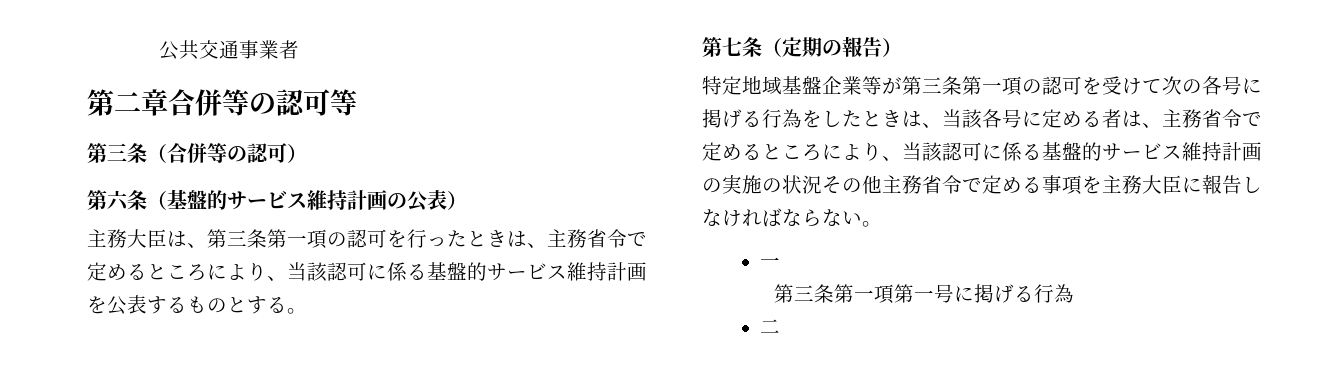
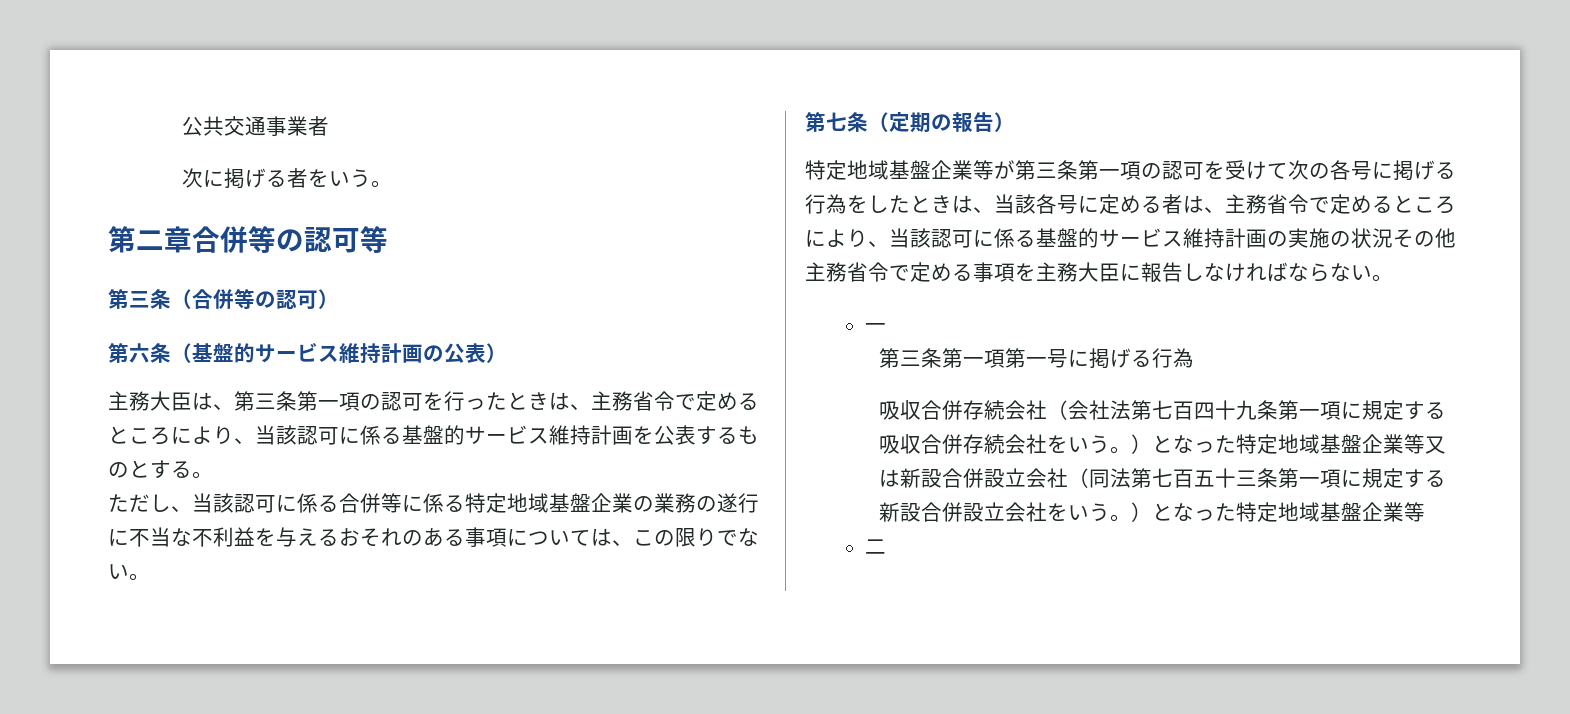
+ 次に掲げる者をいう。
+ ただし、当該認可に係る合併等に係る特定地域基盤企業の業務の遂行に不当な不利益を与えるおそれのある事項については、この限りでない。
+ 吸収合併存続会社（会社法第七百四十九条第一項に規定する吸収合併存続会社をいう。）となった特定地域基盤企業等又は新設合併設立会社（同法第七百五十三条第一項に規定する新設合併設立会社をいう。）となった特定地域基盤企業等

